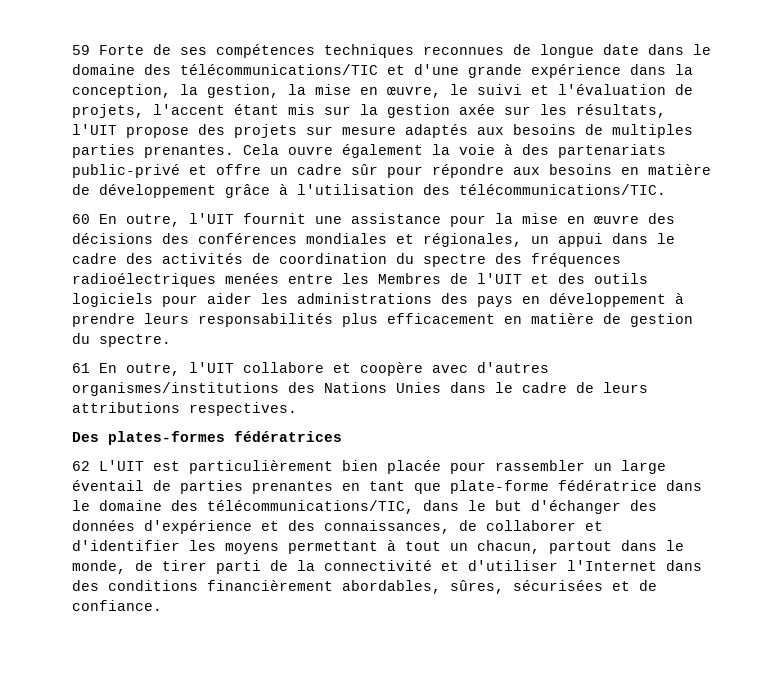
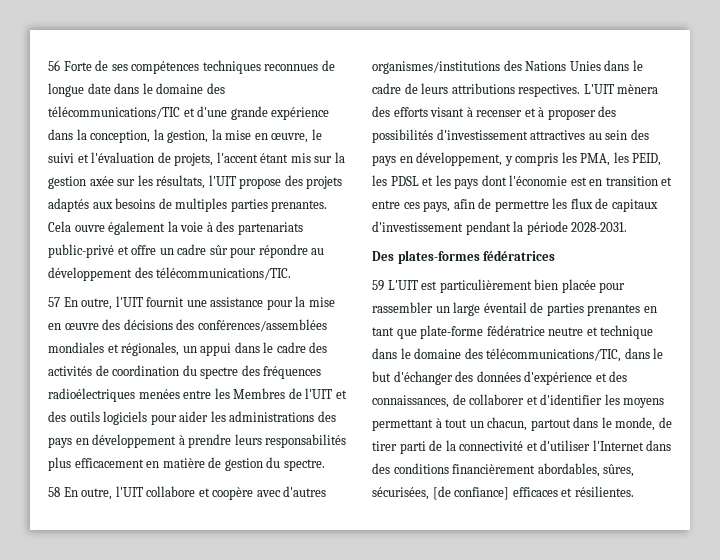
- 59 Forte de ses compétences techniques reconnues de longue date dans le domaine des télécommunications/TIC et d'une grande expérience dans la conception, la gestion, la mise en œuvre, le suivi et l'évaluation de projets, l'accent étant mis sur la gestion axée sur les résultats, l'UIT propose des projets sur mesure adaptés aux besoins de multiples parties prenantes.
+ 56 Forte de ses compétences techniques reconnues de longue date dans le domaine des télécommunications/TIC et d'une grande expérience dans la conception, la gestion, la mise en œuvre, le suivi et l'évaluation de projets, l'accent étant mis sur la gestion axée sur les résultats, l'UIT propose des projets adaptés aux besoins de multiples parties prenantes.
- Cela ouvre également la voie à des partenariats public-privé et offre un cadre sûr pour répondre aux besoins en matière de développement grâce à l'utilisation des télécommunications/TIC.
+ Cela ouvre également la voie à des partenariats public-privé et offre un cadre sûr pour répondre au développement des télécommunications/TIC.
- 60 En outre, l'UIT fournit une assistance pour la mise en œuvre des décisions des conférences mondiales et régionales, un appui dans le cadre des activités de coordination du spectre des fréquences radioélectriques menées entre les Membres de l'UIT et des outils logiciels pour aider les administrations des pays en développement à prendre leurs responsabilités plus efficacement en matière de gestion du spectre.
+ 57 En outre, l'UIT fournit une assistance pour la mise en œuvre des décisions des conférences/assemblées mondiales et régionales, un appui dans le cadre des activités de coordination du spectre des fréquences radioélectriques menées entre les Membres de l'UIT et des outils logiciels pour aider les administrations des pays en développement à prendre leurs responsabilités plus efficacement en matière de gestion du spectre.
- 61 En outre, l'UIT collabore et coopère avec d'autres organismes/institutions des Nations Unies dans le cadre de leurs attributions respectives.
+ 58 En outre, l'UIT collabore et coopère avec d'autres organismes/institutions des Nations Unies dans le cadre de leurs attributions respectives. L'UIT mènera des efforts visant à recenser et à proposer des possibilités d'investissement attractives au sein des pays en développement, y compris les PMA, les PEID, les PDSL et les pays dont l'économie est en transition et entre ces pays, afin de permettre les flux de capitaux d'investissement pendant la période 2028-2031.
- 62 L'UIT est particulièrement bien placée pour rassembler un large éventail de parties prenantes en tant que plate-forme fédératrice dans le domaine des télécommunications/TIC, dans le but d'échanger des données d'expérience et des connaissances, de collaborer et d'identifier les moyens permettant à tout un chacun, partout dans le monde, de tirer parti de la connectivité et d'utiliser l'Internet dans des conditions financièrement abordables, sûres, sécurisées et de confiance.
+ 59 L'UIT est particulièrement bien placée pour rassembler un large éventail de parties prenantes en tant que plate-forme fédératrice neutre et technique dans le domaine des télécommunications/TIC, dans le but d'échanger des données d'expérience et des connaissances, de collaborer et d'identifier les moyens permettant à tout un chacun, partout dans le monde, de tirer parti de la connectivité et d'utiliser l'Internet dans des conditions financièrement abordables, sûres, sécurisées, [de confiance] efficaces et résilientes.

